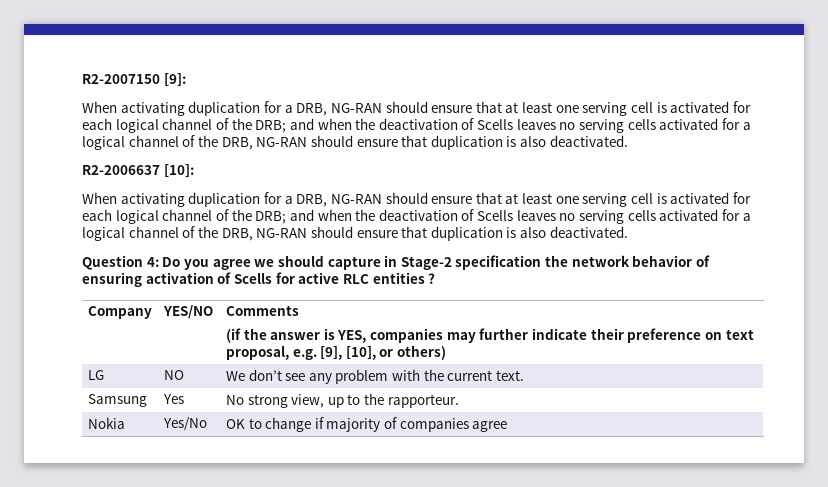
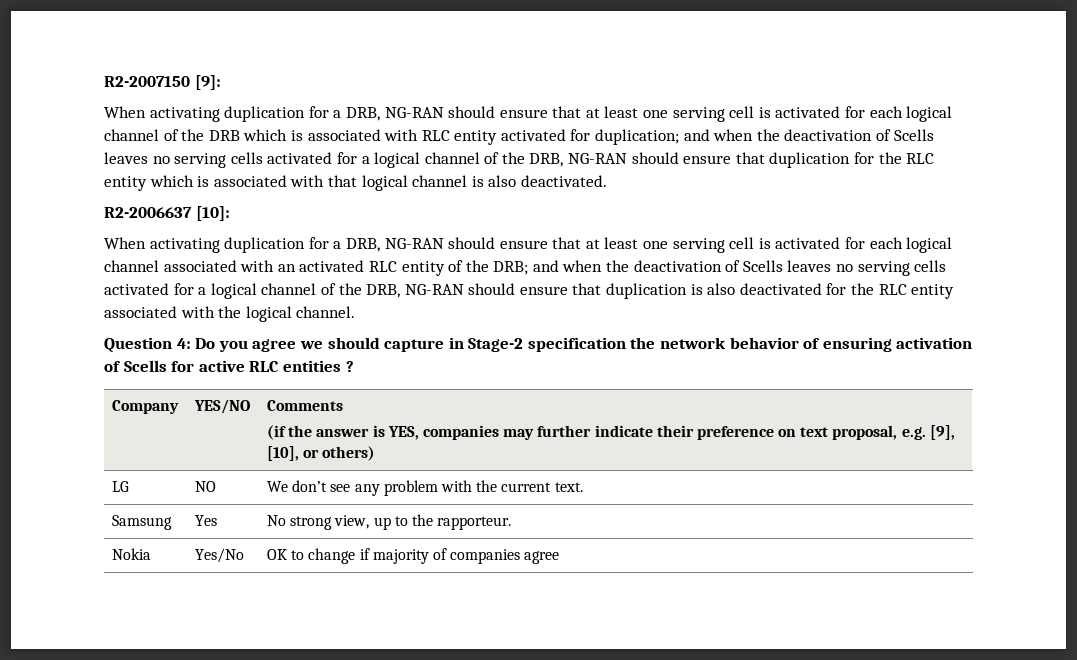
  R2-2007150 [9]:
- When activating duplication for a DRB, NG-RAN should ensure that at least one serving cell is activated for each logical channel of the DRB; and when the deactivation of Scells leaves no serving cells activated for a logical channel of the DRB, NG-RAN should ensure that duplication is also deactivated.
+ When activating duplication for a DRB, NG-RAN should ensure that at least one serving cell is activated for each logical channel of the DRB which is associated with RLC entity activated for duplication; and when the deactivation of Scells leaves no serving cells activated for a logical channel of the DRB, NG-RAN should ensure that duplication for the RLC entity which is associated with that logical channel is also deactivated.
  R2-2006637 [10]:
- When activating duplication for a DRB, NG-RAN should ensure that at least one serving cell is activated for each logical channel of the DRB; and when the deactivation of Scells leaves no serving cells activated for a logical channel of the DRB, NG-RAN should ensure that duplication is also deactivated.
+ When activating duplication for a DRB, NG-RAN should ensure that at least one serving cell is activated for each logical channel associated with an activated RLC entity of the DRB; and when the deactivation of Scells leaves no serving cells activated for a logical channel of the DRB, NG-RAN should ensure that duplication is also deactivated for the RLC entity associated with the logical channel.

